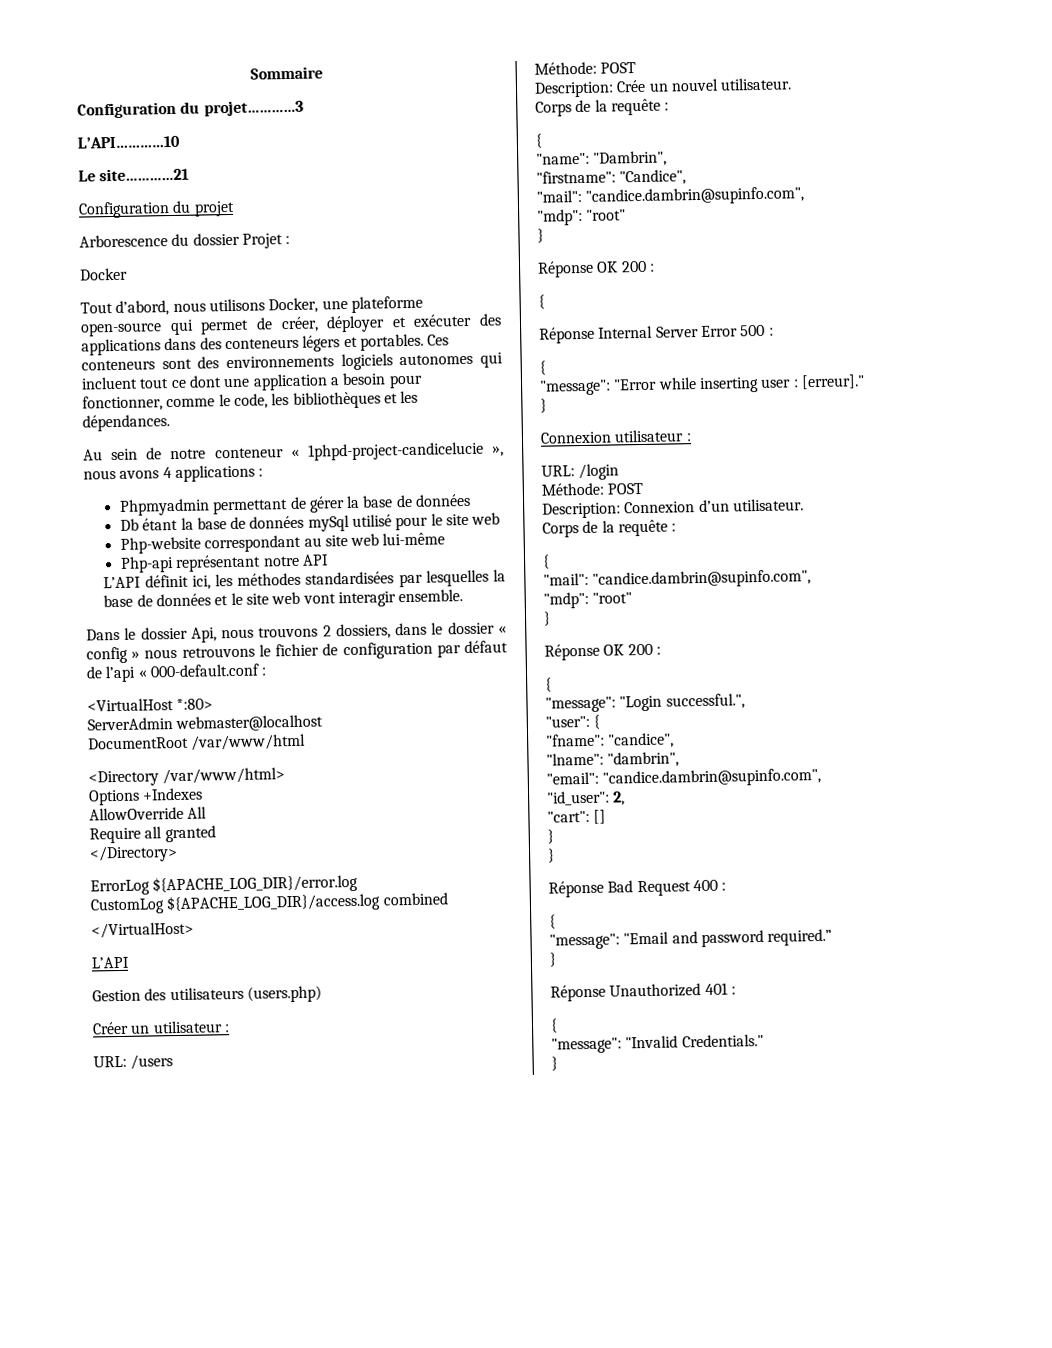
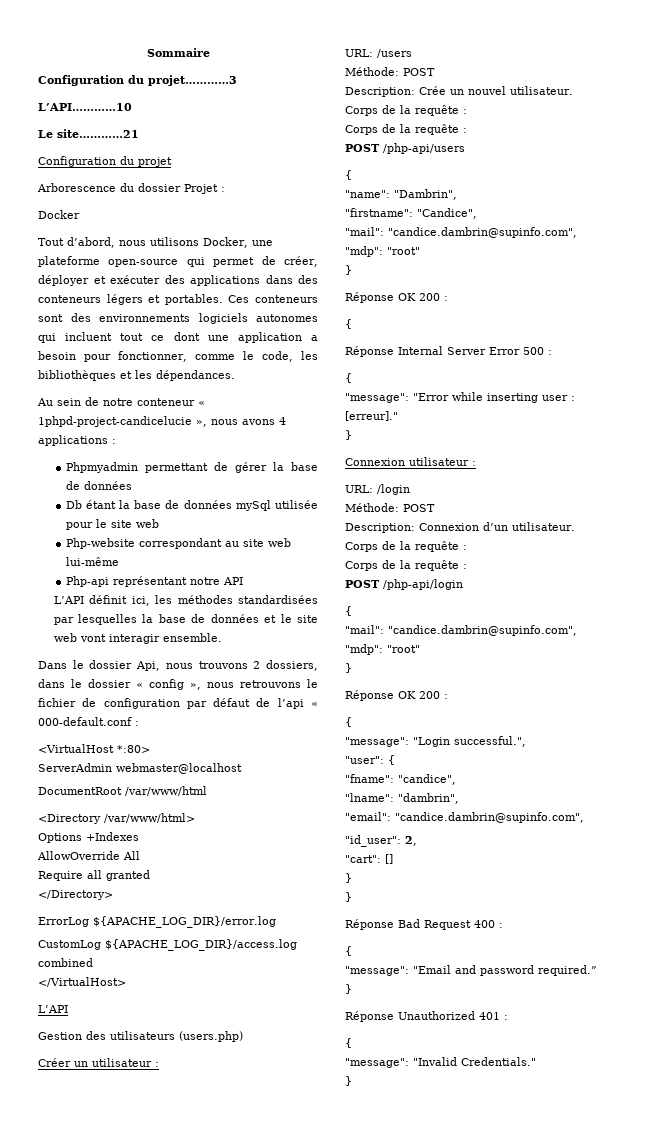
- Db étant la base de données mySql utilisé pour le site web
+ Db étant la base de données mySql utilisée pour le site web
- Dans le dossier Api, nous trouvons 2 dossiers, dans le dossier « config » nous retrouvons le fichier de configuration par défaut de l’api « 000-default.conf :
+ Dans le dossier Api, nous trouvons 2 dossiers, dans le dossier « config », nous retrouvons le fichier de configuration par défaut de l’api « 000-default.conf :
  Description: Crée un nouvel utilisateur.
  Corps de la requête :
+ Corps de la requête :
+ POST /php-api/users
  Description: Connexion d’un utilisateur.
  Corps de la requête :
+ Corps de la requête :
+ POST /php-api/login

